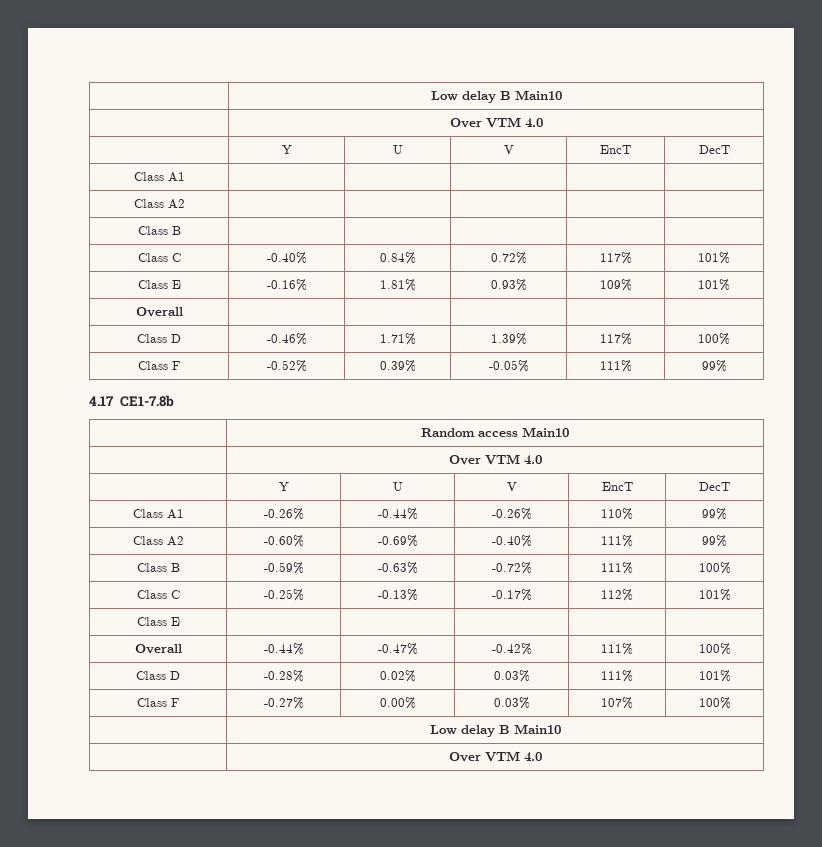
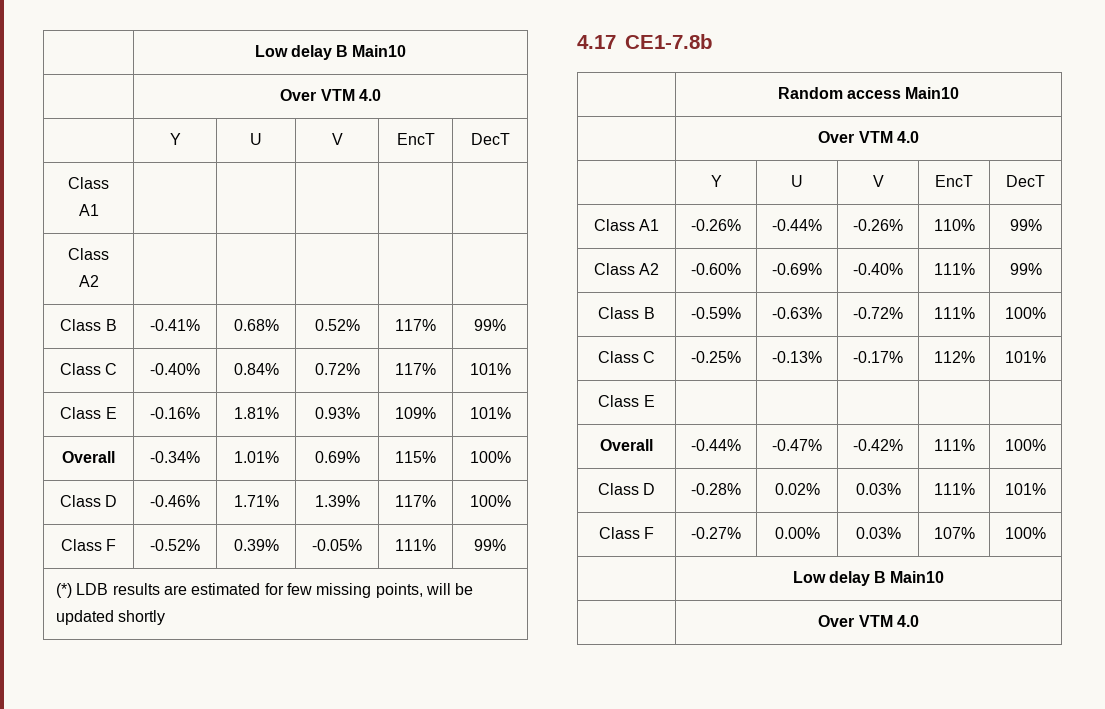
- Class B | | | | |
+ Class B | -0.41% | 0.68% | 0.52% | 117% | 99%
- Overall | | | | |
+ Overall | -0.34% | 1.01% | 0.69% | 115% | 100%
+ (*) LDB results are estimated for few missing points, will be updated shortly

